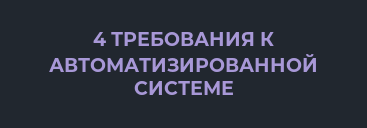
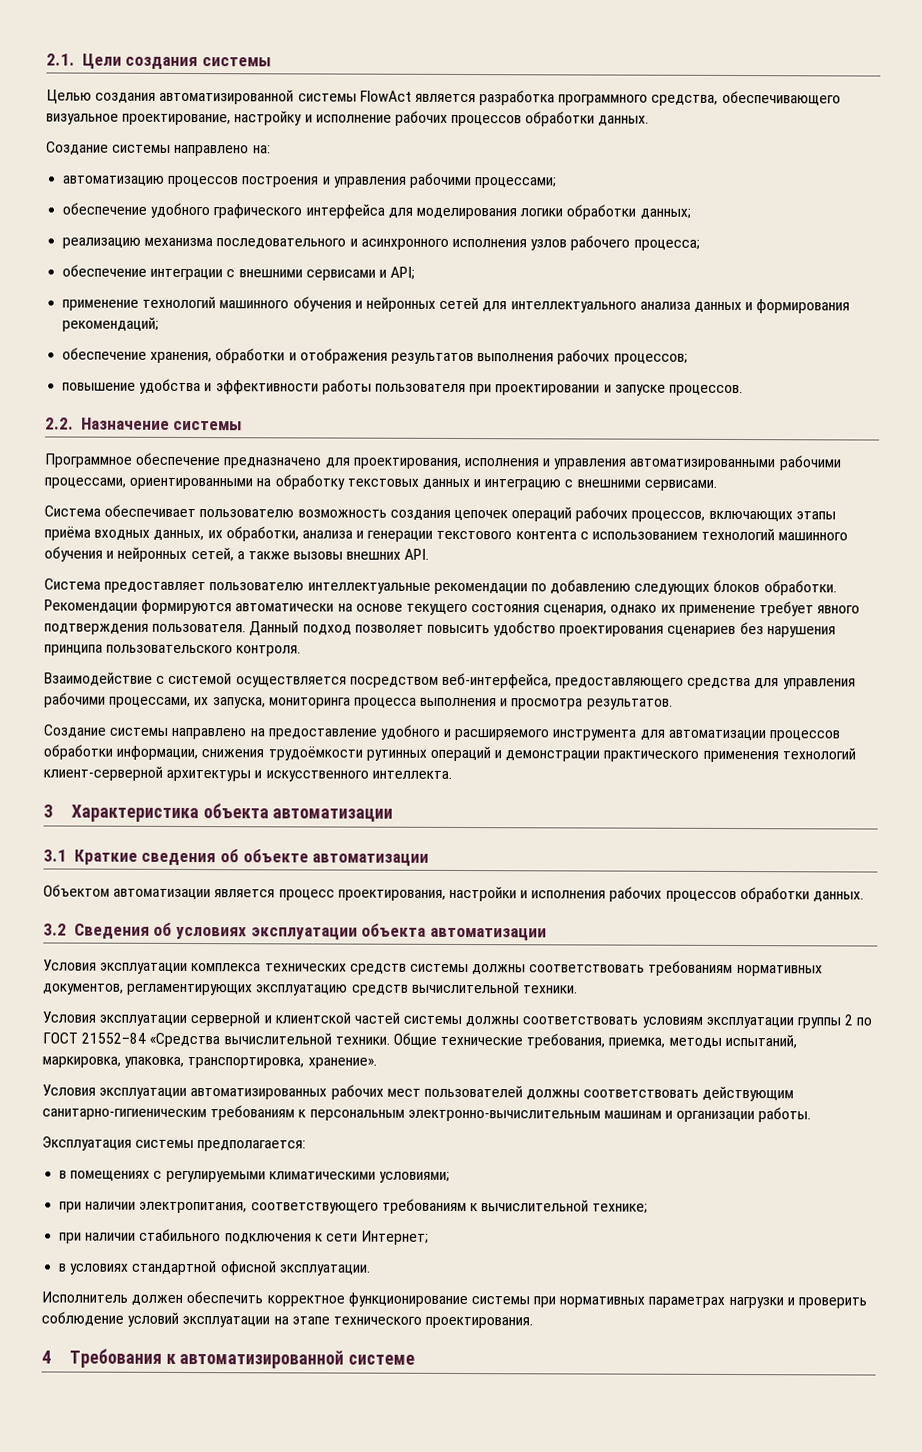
- 4 ТРЕБОВАНИЯ К АВТОМАТИЗИРОВАННОЙ СИСТЕМЕ
+ 2.1. Цели создания системы
+ Целью создания автоматизированной системы FlowAct является разработка программного средства, обеспечивающего визуальное проектирование, настройку и исполнение рабочих процессов обработки данных.
+ Создание системы направлено на:
+ автоматизацию процессов построения и управления рабочими процессами;
+ обеспечение удобного графического интерфейса для моделирования логики обработки данных;
+ реализацию механизма последовательного и асинхронного исполнения узлов рабочего процесса;
+ обеспечение интеграции с внешними сервисами и API;
+ применение технологий машинного обучения и нейронных сетей для интеллектуального анализа данных и формирования рекомендаций;
+ обеспечение хранения, обработки и отображения результатов выполнения рабочих процессов;
+ повышение удобства и эффективности работы пользователя при проектировании и запуске процессов.
+ 2.2. Назначение системы
+ Программное обеспечение предназначено для проектирования, исполнения и управления автоматизированными рабочими процессами, ориентированными на обработку текстовых данных и интеграцию с внешними сервисами.
+ Система обеспечивает пользователю возможность создания цепочек операций рабочих процессов, включающих этапы приёма входных данных, их обработки, анализа и генерации текстового контента с использованием технологий машинного обучения и нейронных сетей, а также вызовы внешних API.
+ Система предоставляет пользователю интеллектуальные рекомендации по добавлению следующих блоков обработки. Рекомендации формируются автоматически на основе текущего состояния сценария, однако их применение требует явного подтверждения пользователя. Данный подход позволяет повысить удобство проектирования сценариев без нарушения принципа пользовательского контроля.
+ Взаимодействие с системой осуществляется посредством веб-интерфейса, предоставляющего средства для управления рабочими процессами, их запуска, мониторинга процесса выполнения и просмотра результатов.
+ Создание системы направлено на предоставление удобного и расширяемого инструмента для автоматизации процессов обработки информации, снижения трудоёмкости рутинных операций и демонстрации практического применения технологий клиент-серверной архитектуры и искусственного интеллекта.
+ 3 Характеристика объекта автоматизации
+ 3.1 Краткие сведения об объекте автоматизации
+ Объектом автоматизации является процесс проектирования, настройки и исполнения рабочих процессов обработки данных.
+ 3.2 Сведения об условиях эксплуатации объекта автоматизации
+ Условия эксплуатации комплекса технических средств системы должны соответствовать требованиям нормативных документов, регламентирующих эксплуатацию средств вычислительной техники.
+ Условия эксплуатации серверной и клиентской частей системы должны соответствовать условиям эксплуатации группы 2 по ГОСТ 21552–84 «Средства вычислительной техники. Общие технические требования, приемка, методы испытаний, маркировка, упаковка, транспортировка, хранение».
+ Условия эксплуатации автоматизированных рабочих мест пользователей должны соответствовать действующим санитарно-гигиеническим требованиям к персональным электронно-вычислительным машинам и организации работы.
+ Эксплуатация системы предполагается:
+ в помещениях с регулируемыми климатическими условиями;
+ при наличии электропитания, соответствующего требованиям к вычислительной технике;
+ при наличии стабильного подключения к сети Интернет;
+ в условиях стандартной офисной эксплуатации.
+ Исполнитель должен обеспечить корректное функционирование системы при нормативных параметрах нагрузки и проверить соблюдение условий эксплуатации на этапе технического проектирования.
+ 4 Требования к автоматизированной системе

